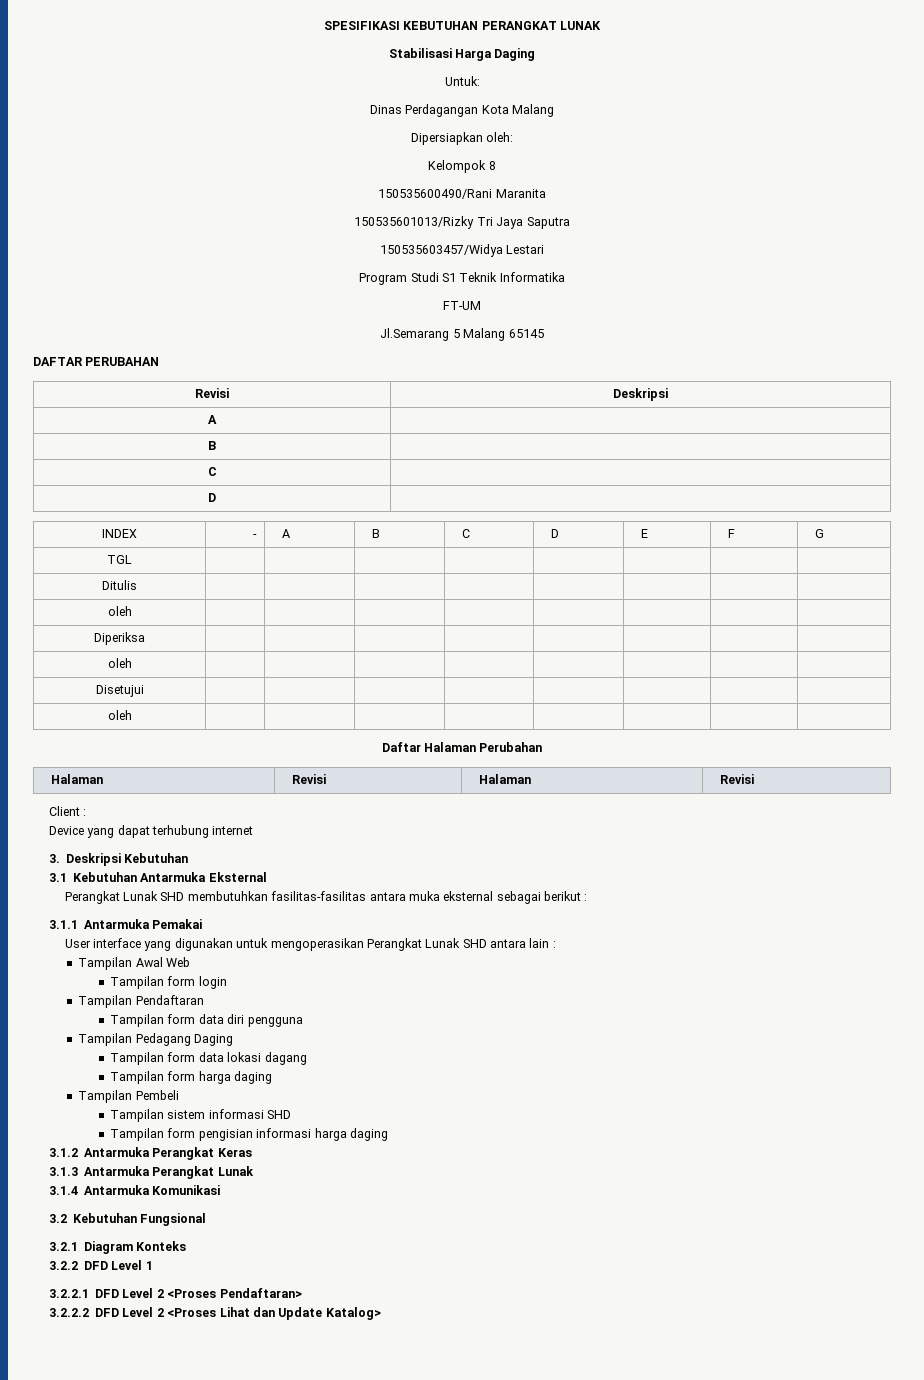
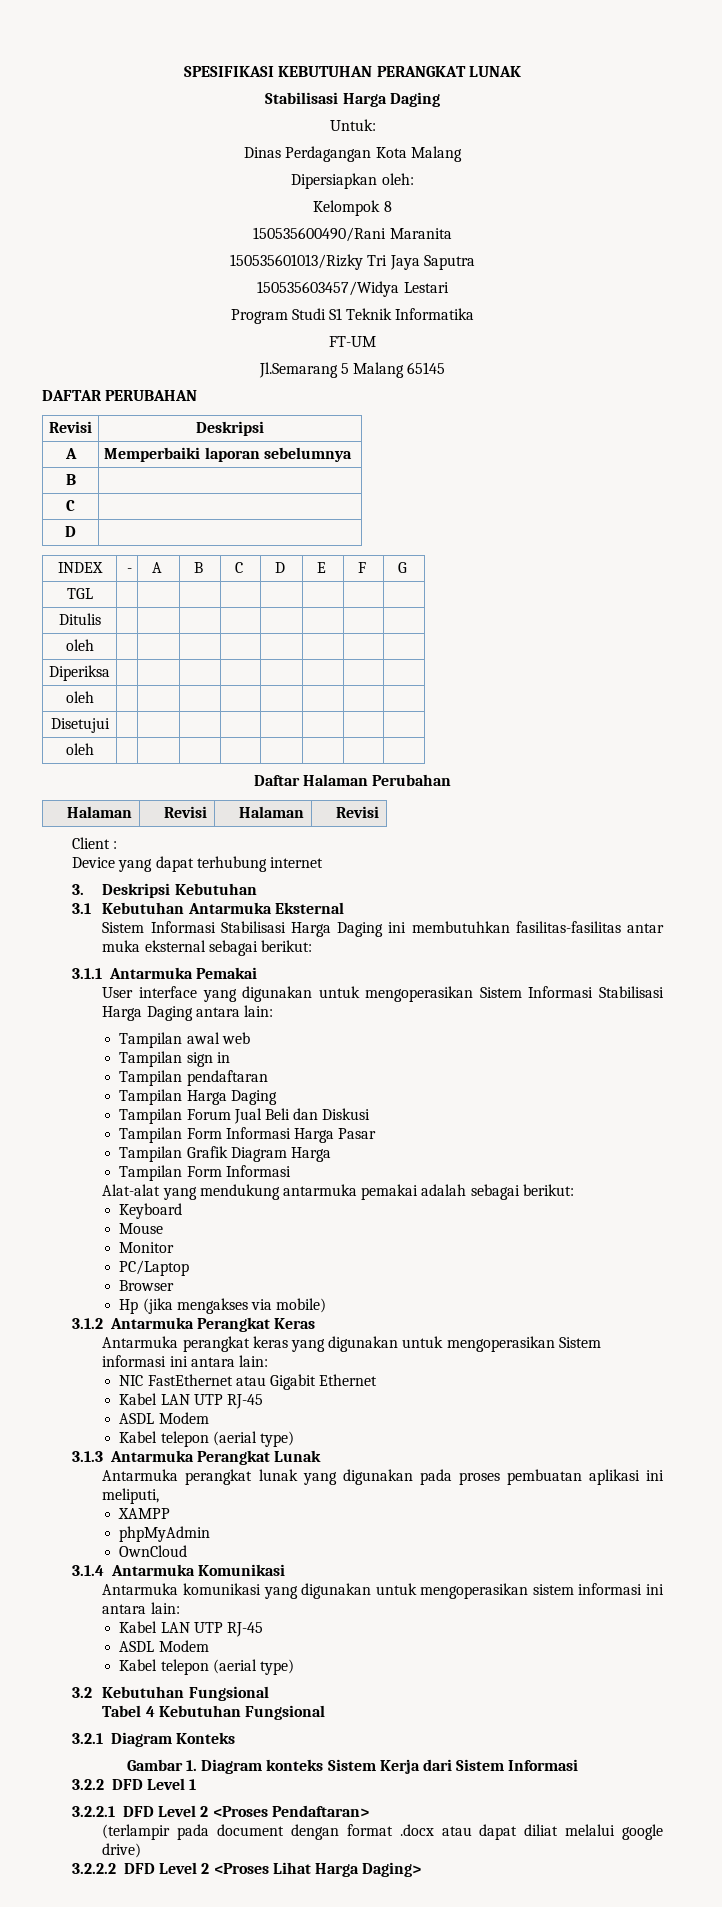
  Revisi | Deskripsi
- A |
+ A | Memperbaiki laporan sebelumnya
- Perangkat Lunak SHD membutuhkan fasilitas-fasilitas antara muka eksternal sebagai berikut :
+ Sistem Informasi Stabilisasi Harga Daging ini membutuhkan fasilitas-fasilitas antar muka eksternal sebagai berikut:
- User interface yang digunakan untuk mengoperasikan Perangkat Lunak SHD antara lain :
- Tampilan Awal Web
- Tampilan form login
- Tampilan Pendaftaran
- Tampilan form data diri pengguna
- Tampilan Pedagang Daging
- Tampilan form data lokasi dagang
- Tampilan form harga daging
- Tampilan Pembeli
- Tampilan sistem informasi SHD
- Tampilan form pengisian informasi harga daging
+ User interface yang digunakan untuk mengoperasikan Sistem Informasi Stabilisasi Harga Daging antara lain:
+ Tampilan awal web
+ Tampilan sign in
+ Tampilan pendaftaran
+ Tampilan Harga Daging
+ Tampilan Forum Jual Beli dan Diskusi
+ Tampilan Form Informasi Harga Pasar
+ Tampilan Grafik Diagram Harga
+ Tampilan Form Informasi
+ Alat-alat yang mendukung antarmuka pemakai adalah sebagai berikut:
+ Keyboard
+ Mouse
+ Monitor
+ PC/Laptop
+ Browser
+ Hp (jika mengakses via mobile)
  3.1.2 Antarmuka Perangkat Keras
+ Antarmuka perangkat keras yang digunakan untuk mengoperasikan Sistem informasi ini antara lain:
+ NIC FastEthernet atau Gigabit Ethernet
+ Kabel LAN UTP RJ-45
+ ASDL Modem
+ Kabel telepon (aerial type)
  3.1.3 Antarmuka Perangkat Lunak
+ Antarmuka perangkat lunak yang digunakan pada proses pembuatan aplikasi ini meliputi,
+ XAMPP
+ phpMyAdmin
+ OwnCloud
  3.1.4 Antarmuka Komunikasi
+ Antarmuka komunikasi yang digunakan untuk mengoperasikan sistem informasi ini antara lain:
+ Kabel LAN UTP RJ-45
+ ASDL Modem
+ Kabel telepon (aerial type)
+ Tabel 4 Kebutuhan Fungsional
+ Gambar 1. Diagram konteks Sistem Kerja dari Sistem Informasi
+ (terlampir pada document dengan format .docx atau dapat diliat melalui google drive)
- 3.2.2.2 DFD Level 2 <Proses Lihat dan Update Katalog>
+ 3.2.2.2 DFD Level 2 <Proses Lihat Harga Daging>

